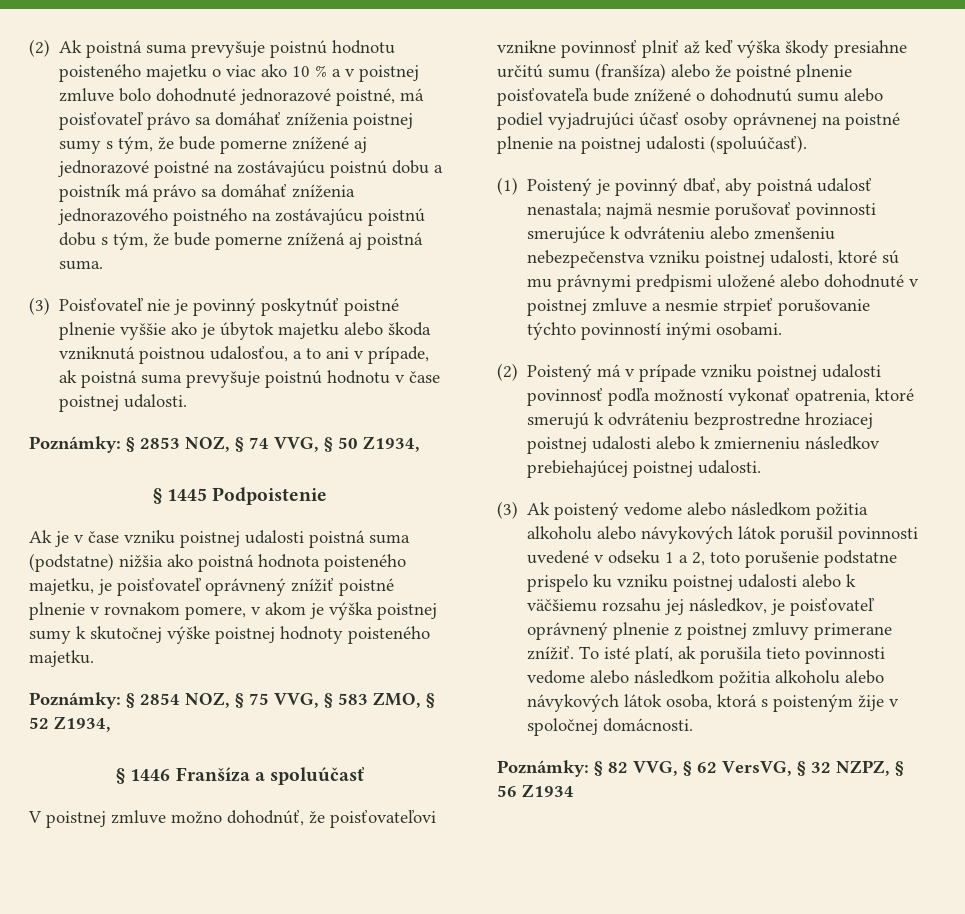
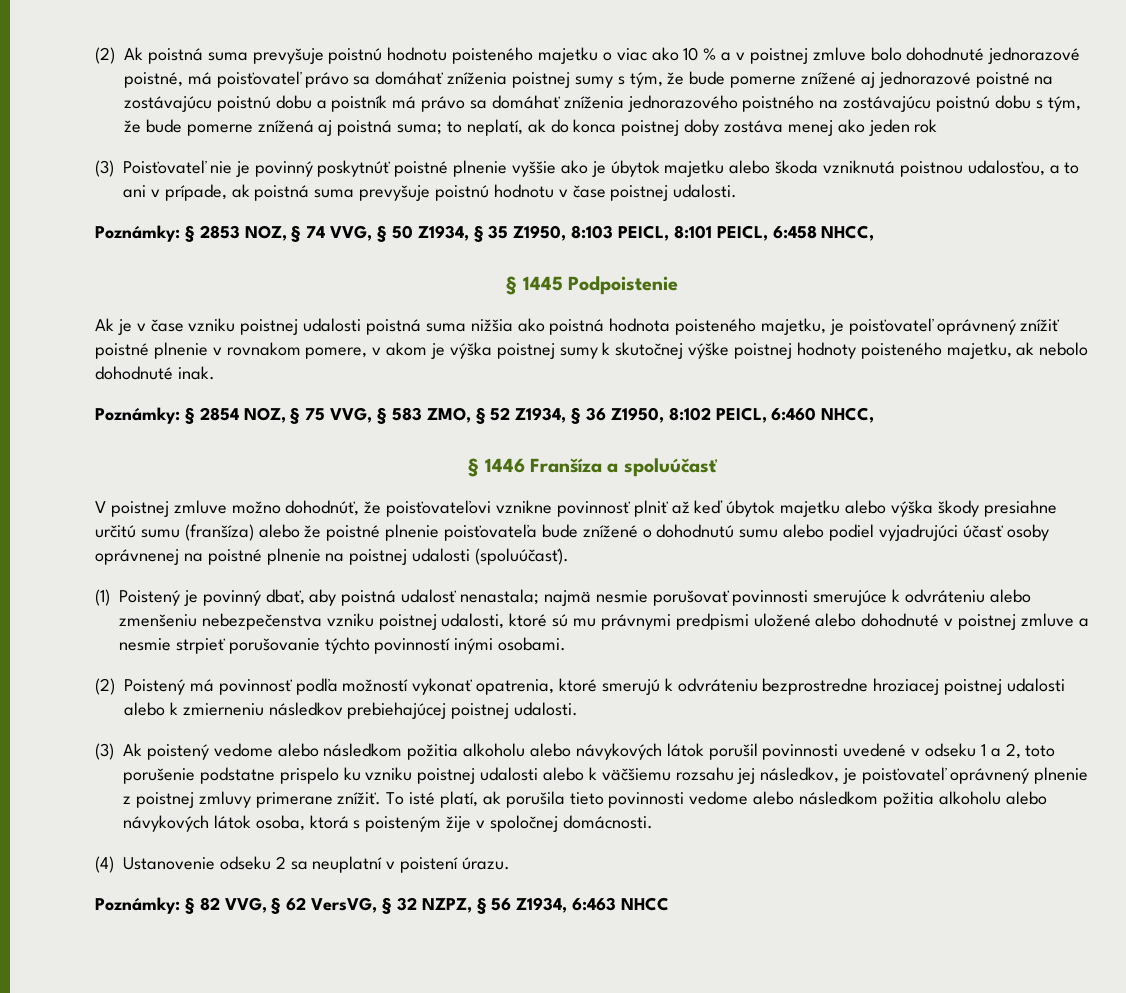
- (2) Ak poistná suma prevyšuje poistnú hodnotu poisteného majetku o viac ako 10 % a v poistnej zmluve bolo dohodnuté jednorazové poistné, má poisťovateľ právo sa domáhať zníženia poistnej sumy s tým, že bude pomerne znížené aj jednorazové poistné na zostávajúcu poistnú dobu a poistník má právo sa domáhať zníženia jednorazového poistného na zostávajúcu poistnú dobu s tým, že bude pomerne znížená aj poistná suma.
+ (2) Ak poistná suma prevyšuje poistnú hodnotu poisteného majetku o viac ako 10 % a v poistnej zmluve bolo dohodnuté jednorazové poistné, má poisťovateľ právo sa domáhať zníženia poistnej sumy s tým, že bude pomerne znížené aj jednorazové poistné na zostávajúcu poistnú dobu a poistník má právo sa domáhať zníženia jednorazového poistného na zostávajúcu poistnú dobu s tým, že bude pomerne znížená aj poistná suma; to neplatí, ak do konca poistnej doby zostáva menej ako jeden rok
- Poznámky: § 2853 NOZ, § 74 VVG, § 50 Z1934,
+ Poznámky: § 2853 NOZ, § 74 VVG, § 50 Z1934, § 35 Z1950, 8:103 PEICL, 8:101 PEICL, 6:458 NHCC,
- Ak je v čase vzniku poistnej udalosti poistná suma (podstatne) nižšia ako poistná hodnota poisteného majetku, je poisťovateľ oprávnený znížiť poistné plnenie v rovnakom pomere, v akom je výška poistnej sumy k skutočnej výške poistnej hodnoty poisteného majetku.
+ Ak je v čase vzniku poistnej udalosti poistná suma nižšia ako poistná hodnota poisteného majetku, je poisťovateľ oprávnený znížiť poistné plnenie v rovnakom pomere, v akom je výška poistnej sumy k skutočnej výške poistnej hodnoty poisteného majetku, ak nebolo dohodnuté inak.
- Poznámky: § 2854 NOZ, § 75 VVG, § 583 ZMO, § 52 Z1934,
+ Poznámky: § 2854 NOZ, § 75 VVG, § 583 ZMO, § 52 Z1934, § 36 Z1950, 8:102 PEICL, 6:460 NHCC,
- V poistnej zmluve možno dohodnúť, že poisťovateľovi vznikne povinnosť plniť až keď výška škody presiahne určitú sumu (franšíza) alebo že poistné plnenie poisťovateľa bude znížené o dohodnutú sumu alebo podiel vyjadrujúci účasť osoby oprávnenej na poistné plnenie na poistnej udalosti (spoluúčasť).
+ V poistnej zmluve možno dohodnúť, že poisťovateľovi vznikne povinnosť plniť až keď úbytok majetku alebo výška škody presiahne určitú sumu (franšíza) alebo že poistné plnenie poisťovateľa bude znížené o dohodnutú sumu alebo podiel vyjadrujúci účasť osoby oprávnenej na poistné plnenie na poistnej udalosti (spoluúčasť).
- (2) Poistený má v prípade vzniku poistnej udalosti povinnosť podľa možností vykonať opatrenia, ktoré smerujú k odvráteniu bezprostredne hroziacej poistnej udalosti alebo k zmierneniu následkov prebiehajúcej poistnej udalosti.
+ (2) Poistený má povinnosť podľa možností vykonať opatrenia, ktoré smerujú k odvráteniu bezprostredne hroziacej poistnej udalosti alebo k zmierneniu následkov prebiehajúcej poistnej udalosti.
+ (4) Ustanovenie odseku 2 sa neuplatní v poistení úrazu.
- Poznámky: § 82 VVG, § 62 VersVG, § 32 NZPZ, § 56 Z1934
+ Poznámky: § 82 VVG, § 62 VersVG, § 32 NZPZ, § 56 Z1934, 6:463 NHCC

